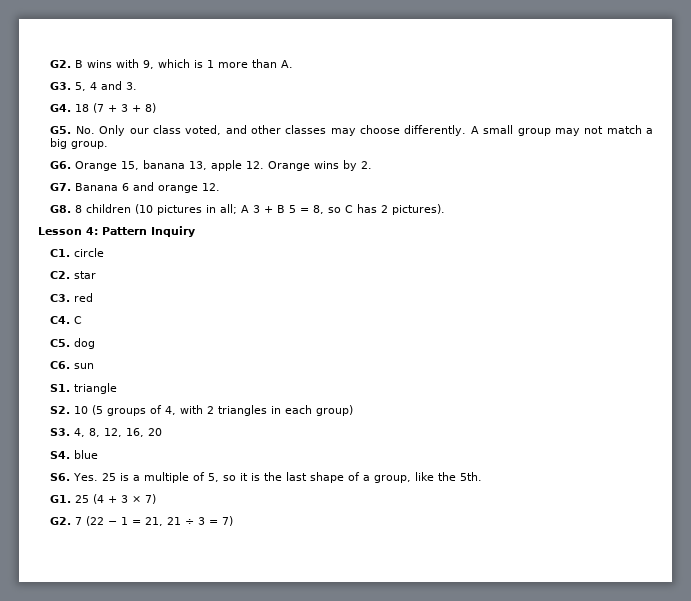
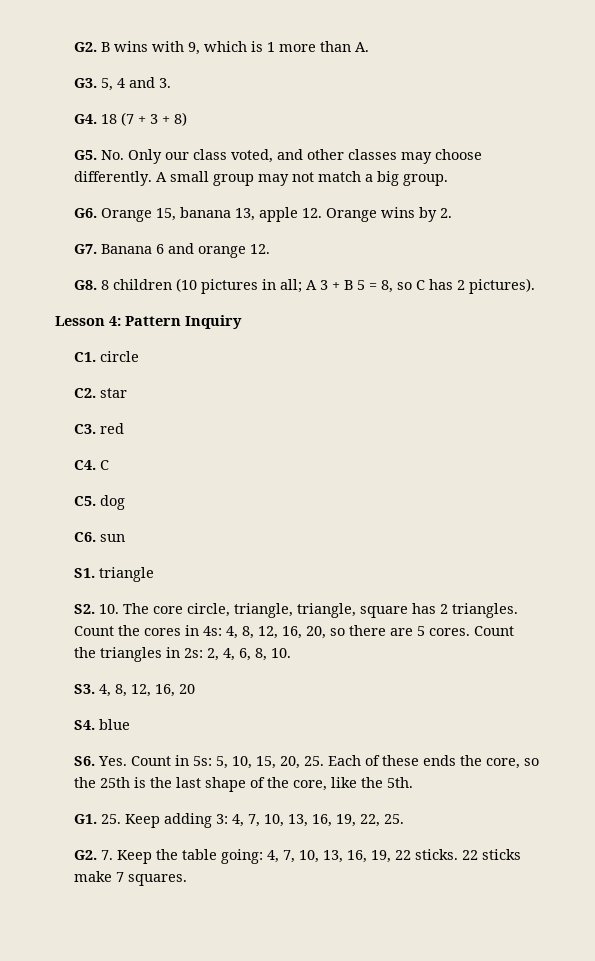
- S2. 10 (5 groups of 4, with 2 triangles in each group)
+ S2. 10. The core circle, triangle, triangle, square has 2 triangles. Count the cores in 4s: 4, 8, 12, 16, 20, so there are 5 cores. Count the triangles in 2s: 2, 4, 6, 8, 10.
- S6. Yes. 25 is a multiple of 5, so it is the last shape of a group, like the 5th.
+ S6. Yes. Count in 5s: 5, 10, 15, 20, 25. Each of these ends the core, so the 25th is the last shape of the core, like the 5th.
- G1. 25 (4 + 3 × 7)
- G2. 7 (22 − 1 = 21, 21 ÷ 3 = 7)
+ G1. 25. Keep adding 3: 4, 7, 10, 13, 16, 19, 22, 25.
+ G2. 7. Keep the table going: 4, 7, 10, 13, 16, 19, 22 sticks. 22 sticks make 7 squares.

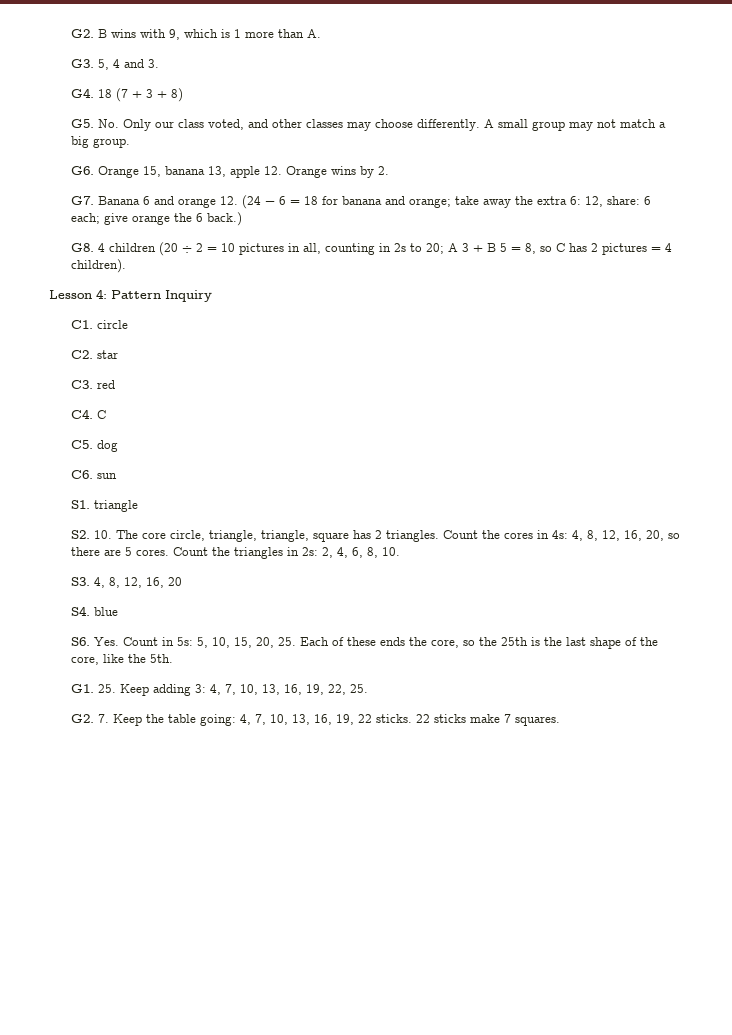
- G7. Banana 6 and orange 12.
- G8. 8 children (10 pictures in all; A 3 + B 5 = 8, so C has 2 pictures).
+ G7. Banana 6 and orange 12. (24 − 6 = 18 for banana and orange; take away the extra 6: 12, share: 6 each; give orange the 6 back.)
+ G8. 4 children (20 ÷ 2 = 10 pictures in all, counting in 2s to 20; A 3 + B 5 = 8, so C has 2 pictures = 4 children).

